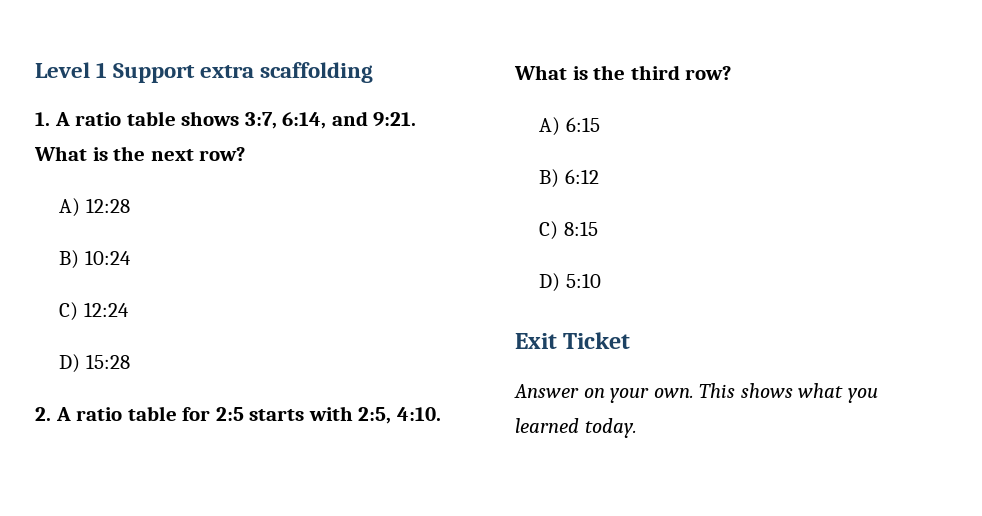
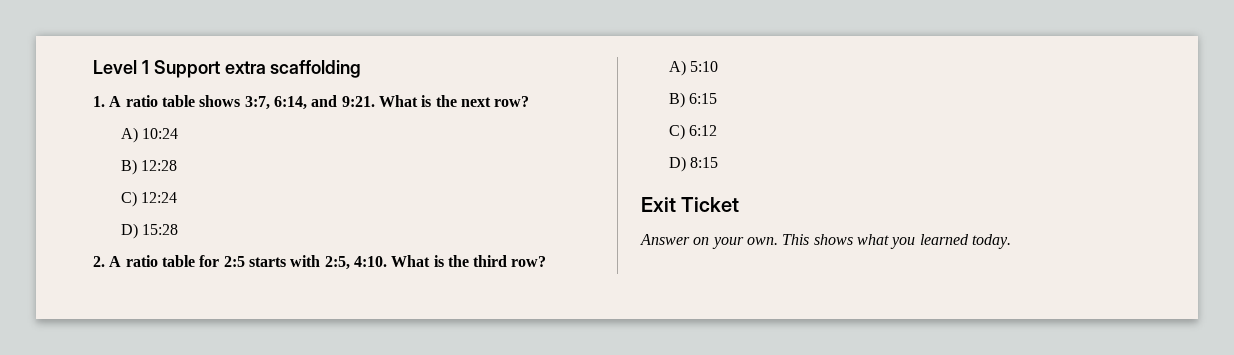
- A) 12:28
- B) 10:24
+ A) 10:24
+ B) 12:28
- A) 6:15
+ A) 5:10
+ B) 6:15
- B) 6:12
+ C) 6:12
- C) 8:15
+ D) 8:15
- D) 5:10

